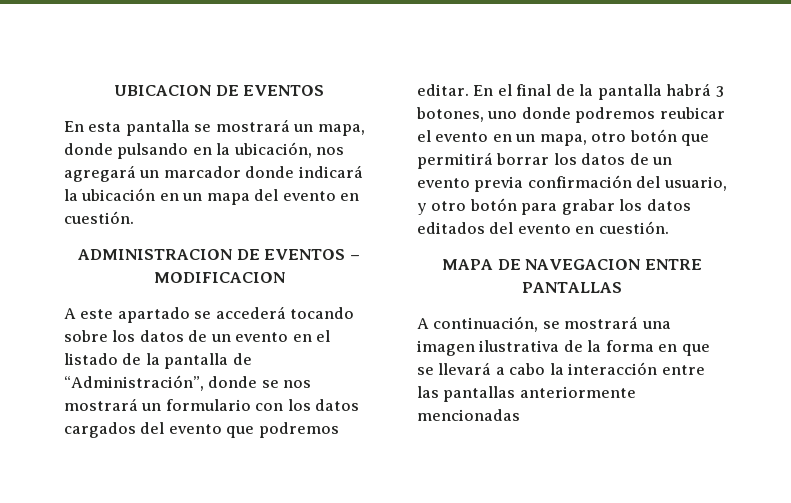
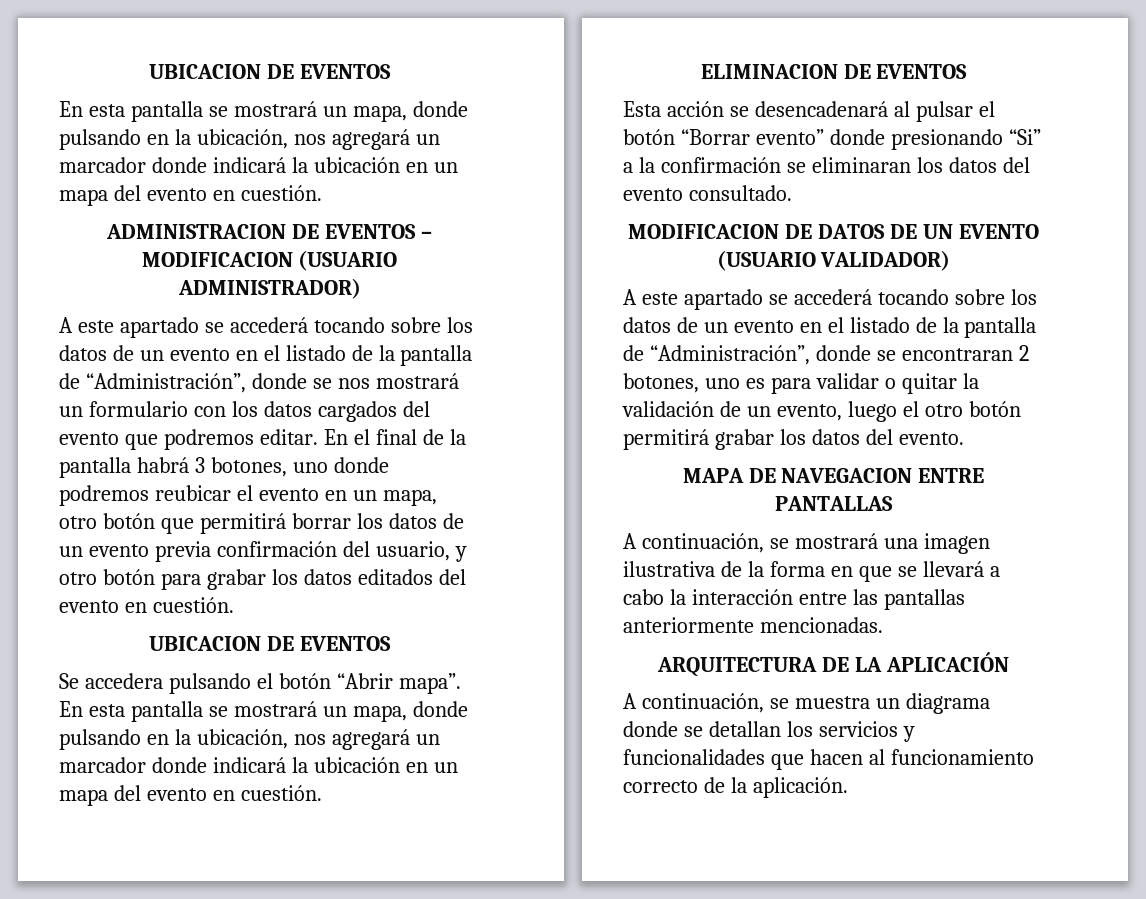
- ADMINISTRACION DE EVENTOS – MODIFICACION
+ ADMINISTRACION DE EVENTOS – MODIFICACION (USUARIO ADMINISTRADOR)
  En el final de la pantalla habrá 3 botones, uno donde podremos reubicar el evento en un mapa, otro botón que permitirá borrar los datos de un evento previa confirmación del usuario, y otro botón para grabar los datos editados del evento en cuestión.
+ UBICACION DE EVENTOS
+ Se accedera pulsando el botón “Abrir mapa”. En esta pantalla se mostrará un mapa, donde pulsando en la ubicación, nos agregará un marcador donde indicará la ubicación en un mapa del evento en cuestión.
+ ELIMINACION DE EVENTOS
+ Esta acción se desencadenará al pulsar el botón “Borrar evento” donde presionando “Si” a la confirmación se eliminaran los datos del evento consultado.
+ MODIFICACION DE DATOS DE UN EVENTO (USUARIO VALIDADOR)
+ A este apartado se accederá tocando sobre los datos de un evento en el listado de la pantalla de “Administración”, donde se encontraran 2 botones, uno es para validar o quitar la validación de un evento, luego el otro botón permitirá grabar los datos del evento.
- A continuación, se mostrará una imagen ilustrativa de la forma en que se llevará a cabo la interacción entre las pantallas anteriormente mencionadas
+ A continuación, se mostrará una imagen ilustrativa de la forma en que se llevará a cabo la interacción entre las pantallas anteriormente mencionadas.
+ ARQUITECTURA DE LA APLICACIÓN
+ A continuación, se muestra un diagrama donde se detallan los servicios y funcionalidades que hacen al funcionamiento correcto de la aplicación.

